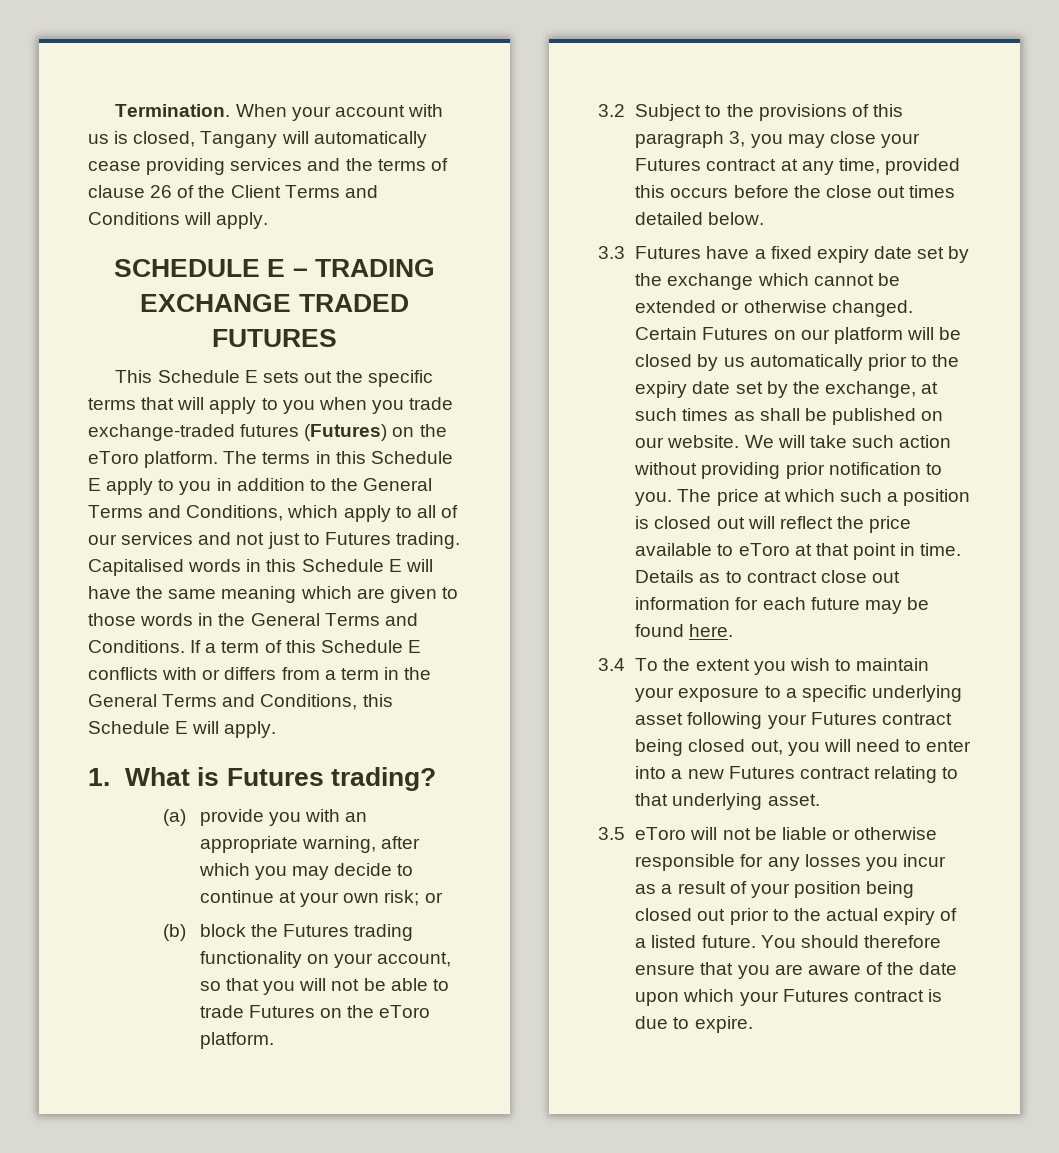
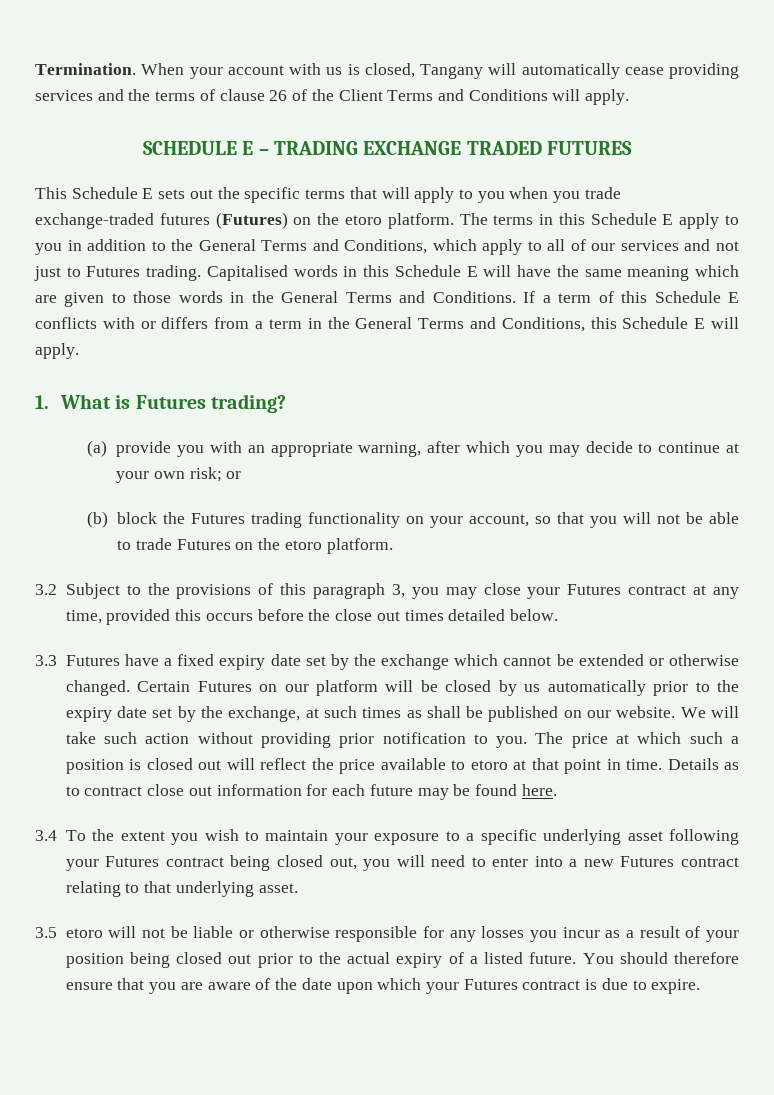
- This Schedule E sets out the specific terms that will apply to you when you trade exchange-traded futures (Futures) on the eToro platform.
+ This Schedule E sets out the specific terms that will apply to you when you trade exchange-traded futures (Futures) on the etoro platform.
- (b) block the Futures trading functionality on your account, so that you will not be able to trade Futures on the eToro platform.
+ (b) block the Futures trading functionality on your account, so that you will not be able to trade Futures on the etoro platform.
- The price at which such a position is closed out will reflect the price available to eToro at that point in time.
+ The price at which such a position is closed out will reflect the price available to etoro at that point in time.
- 3.5 eToro will not be liable or otherwise responsible for any losses you incur as a result of your position being closed out prior to the actual expiry of a listed future.
+ 3.5 etoro will not be liable or otherwise responsible for any losses you incur as a result of your position being closed out prior to the actual expiry of a listed future.

